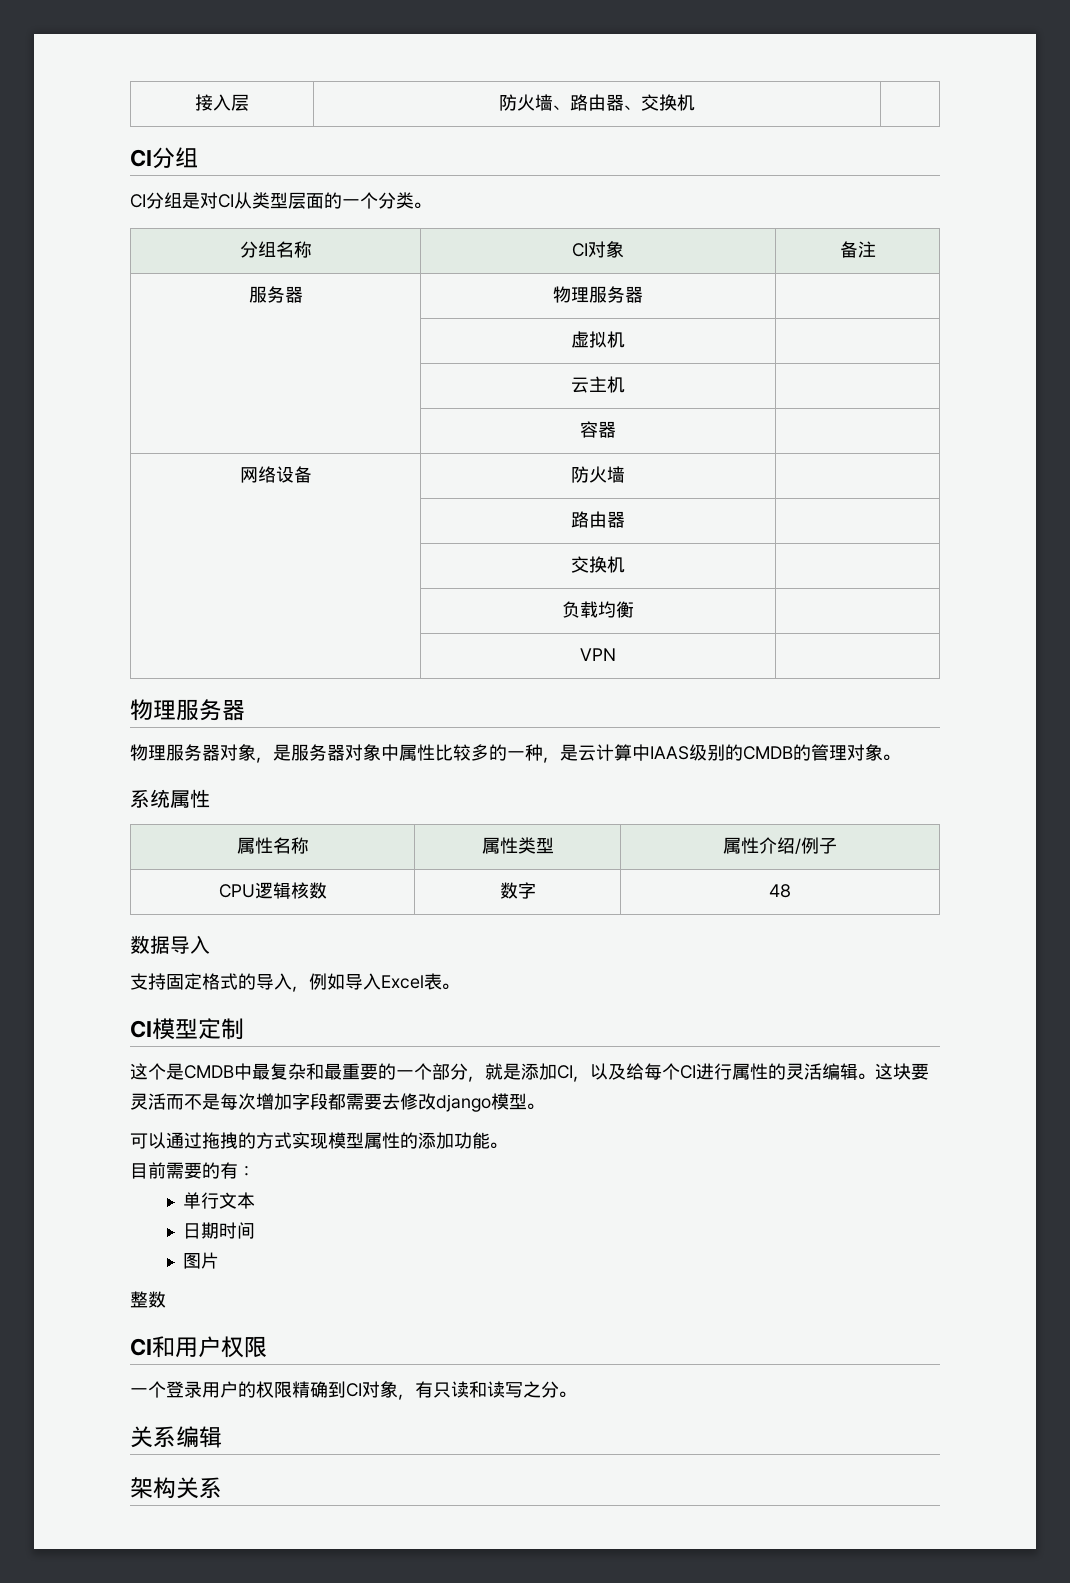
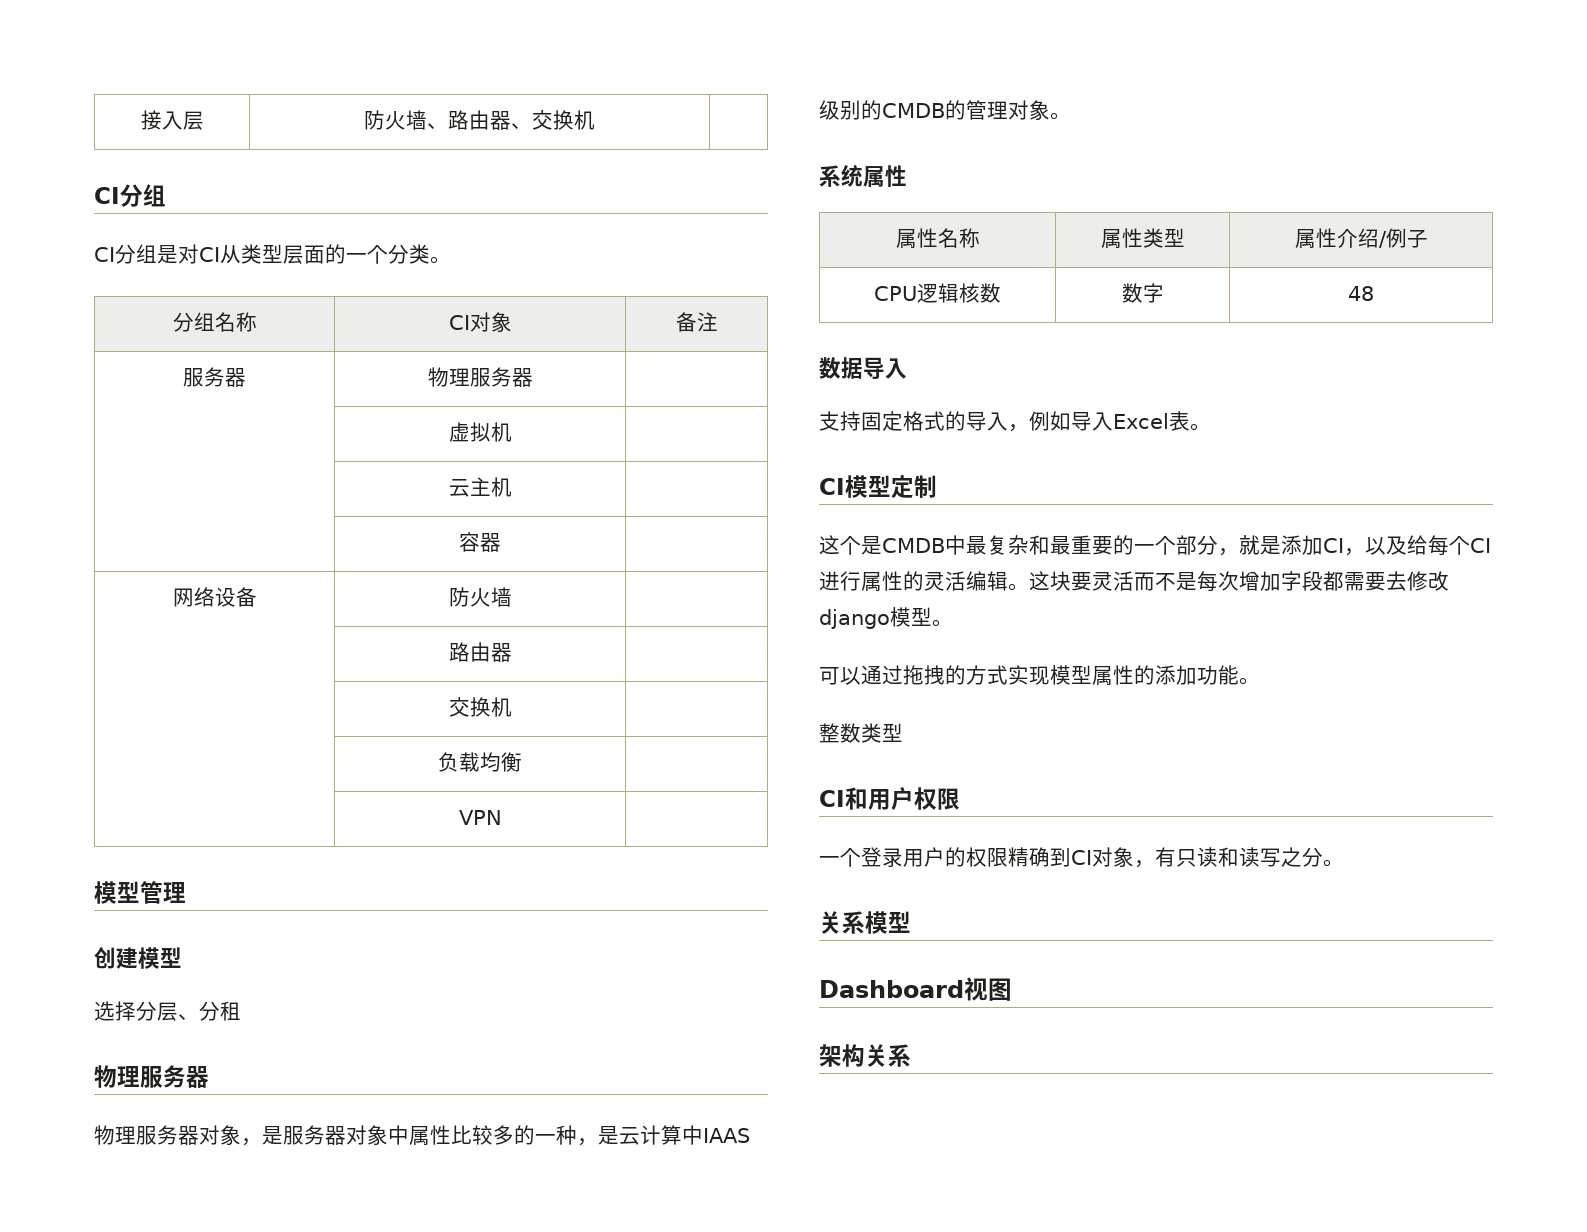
+ 模型管理
+ 创建模型
+ 选择分层、分租
- 目前需要的有：
- 单行文本
- 日期时间
- 图片
- 整数
+ 整数类型
- 关系编辑
+ 关系模型
+ Dashboard视图

